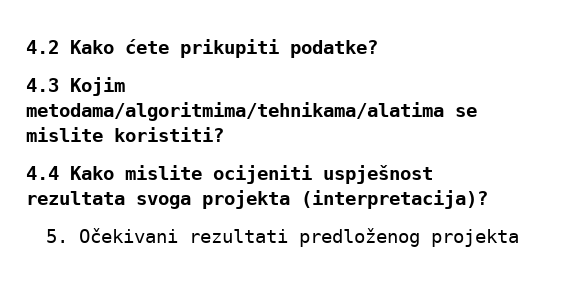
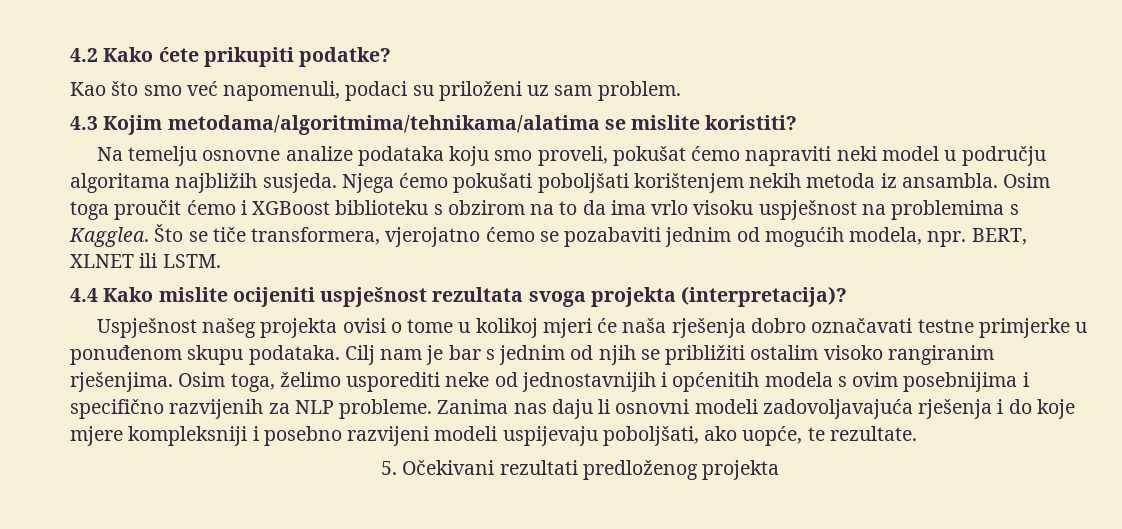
+ Kao što smo već napomenuli, podaci su priloženi uz sam problem.
+ Na temelju osnovne analize podataka koju smo proveli, pokušat ćemo napraviti neki model u području algoritama najbližih susjeda. Njega ćemo pokušati poboljšati korištenjem nekih metoda iz ansambla. Osim toga proučit ćemo i XGBoost biblioteku s obzirom na to da ima vrlo visoku uspješnost na problemima s Kagglea. Što se tiče transformera, vjerojatno ćemo se pozabaviti jednim od mogućih modela, npr. BERT, XLNET ili LSTM.
+ Uspješnost našeg projekta ovisi o tome u kolikoj mjeri će naša rješenja dobro označavati testne primjerke u ponuđenom skupu podataka. Cilj nam je bar s jednim od njih se približiti ostalim visoko rangiranim rješenjima. Osim toga, želimo usporediti neke od jednostavnijih i općenitih modela s ovim posebnijima i specifično razvijenih za NLP probleme. Zanima nas daju li osnovni modeli zadovoljavajuća rješenja i do koje mjere kompleksniji i posebno razvijeni modeli uspijevaju poboljšati, ako uopće, te rezultate.

